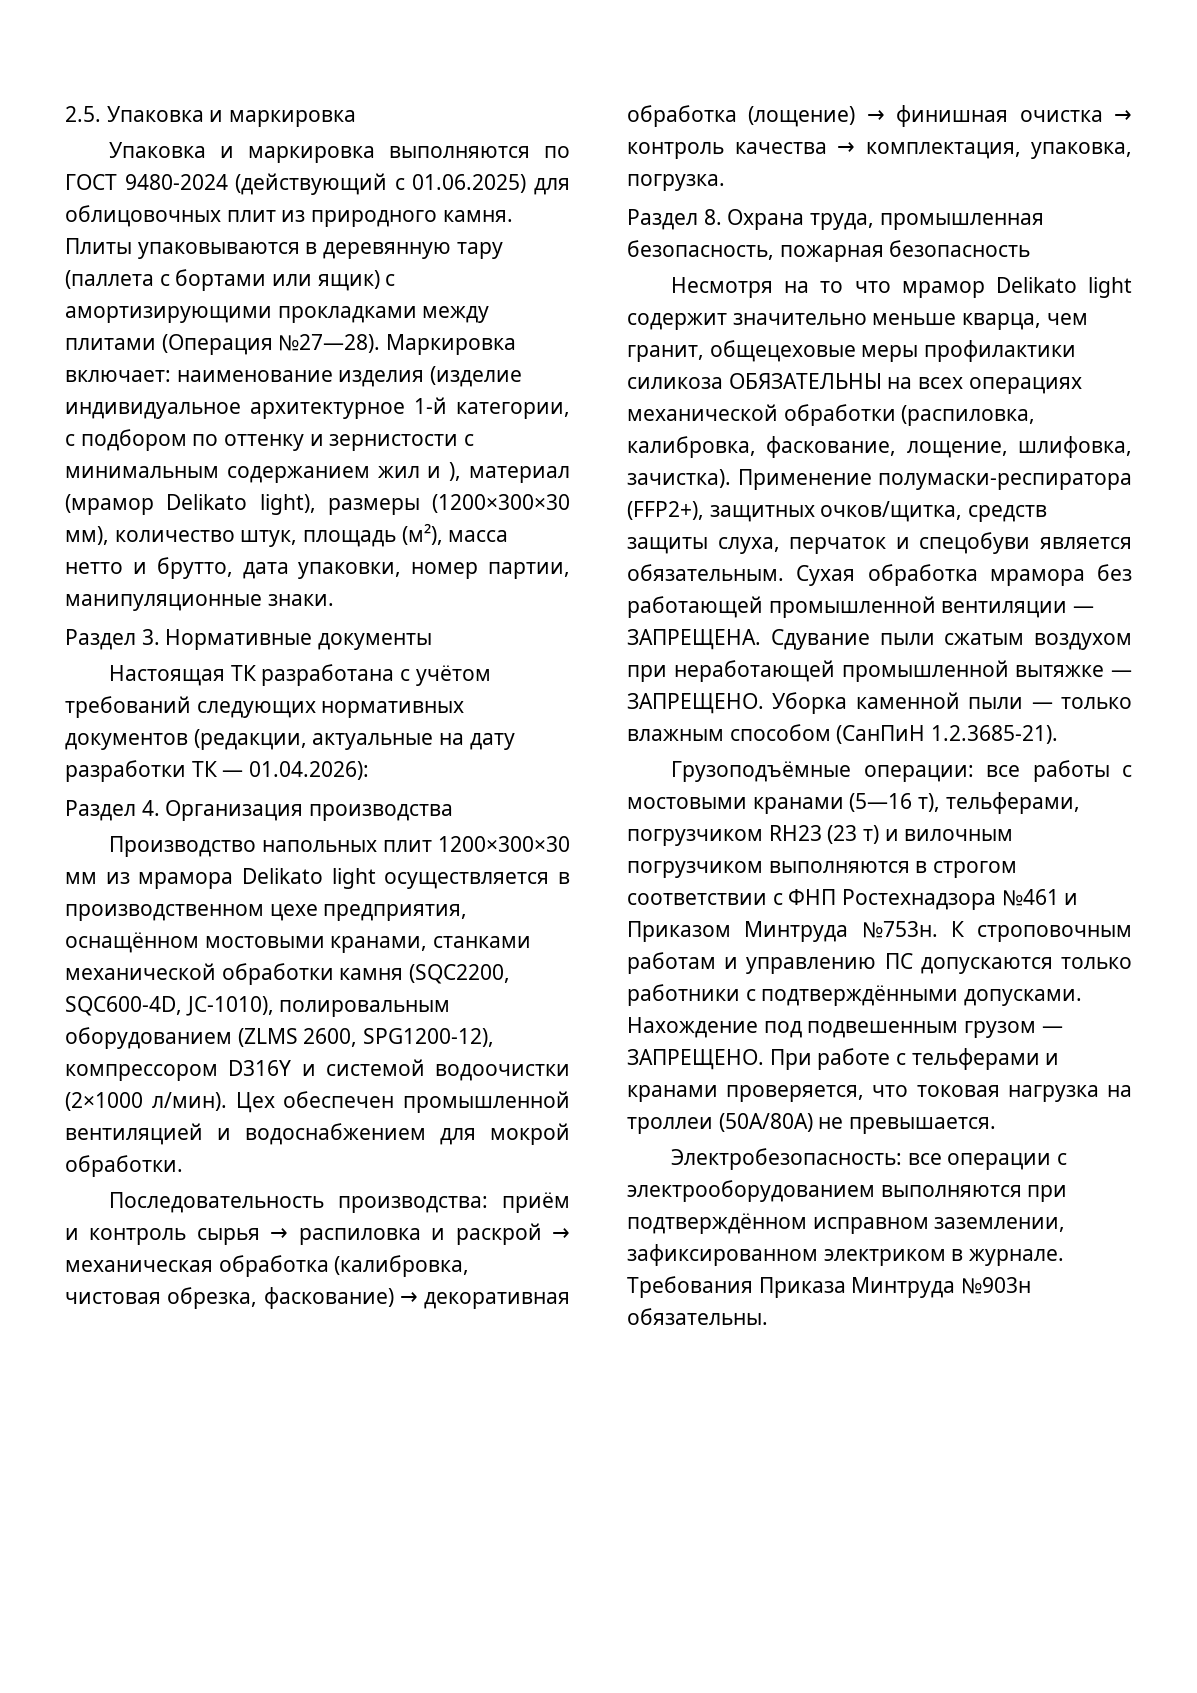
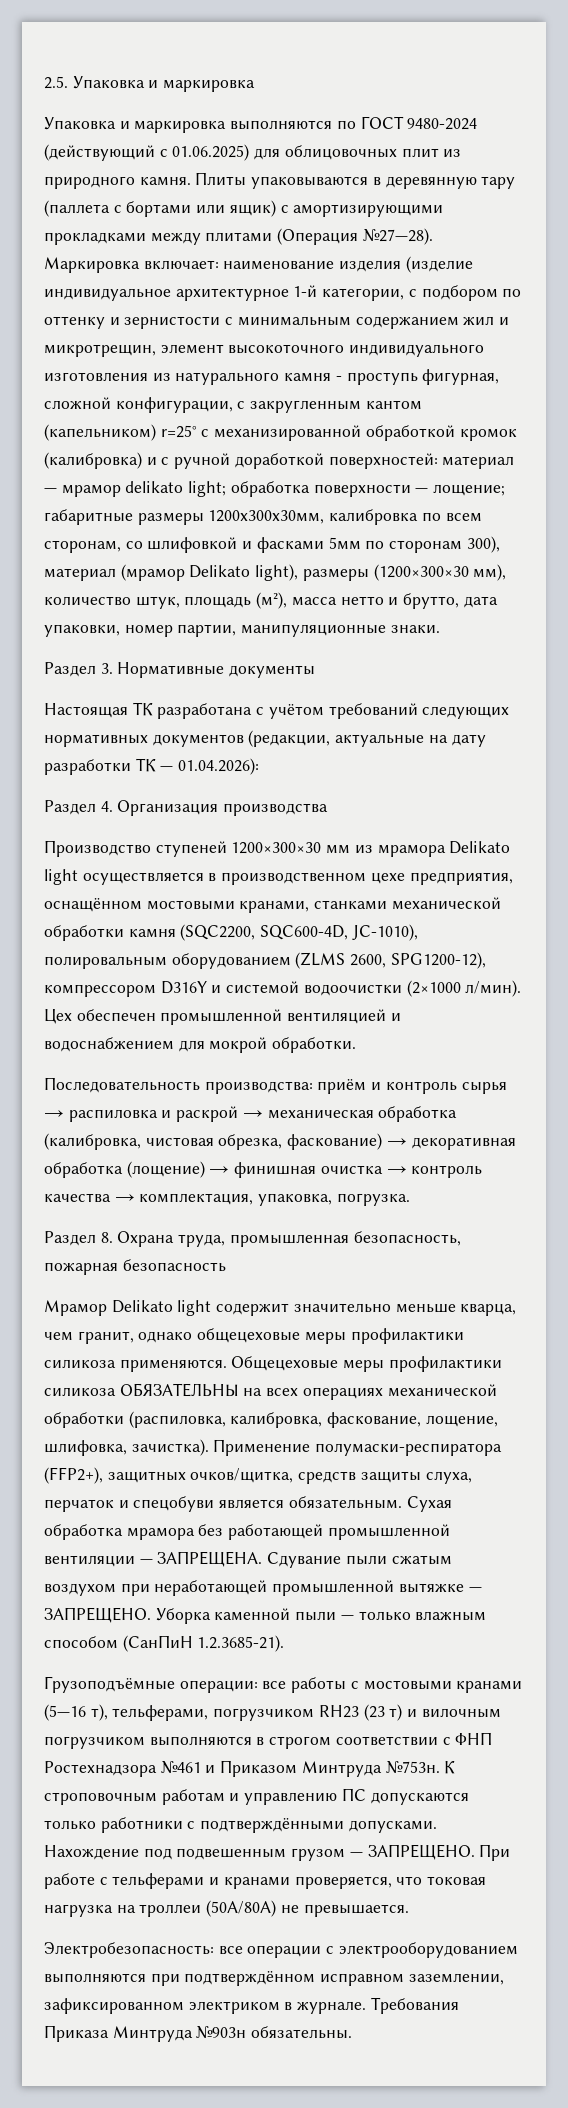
- Маркировка включает: наименование изделия (изделие индивидуальное архитектурное 1-й категории, с подбором по оттенку и зернистости с минимальным содержанием жил и ), материал (мрамор Delikato light), размеры (1200×300×30 мм), количество штук, площадь (м²), масса нетто и брутто, дата упаковки, номер партии, манипуляционные знаки.
+ Маркировка включает: наименование изделия (изделие индивидуальное архитектурное 1-й категории, с подбором по оттенку и зернистости с минимальным содержанием жил и микротрещин, элемент высокоточного индивидуального изготовления из натурального камня - проступь фигурная, сложной конфигурации, с закругленным кантом (капельником) r=25° с механизированной обработкой кромок (калибровка) и с ручной доработкой поверхностей: материал — мрамор delikato light; обработка поверхности — лощение; габаритные размеры 1200х300х30мм, калибровка по всем сторонам, со шлифовкой и фасками 5мм по сторонам 300), материал (мрамор Delikato light), размеры (1200×300×30 мм), количество штук, площадь (м²), масса нетто и брутто, дата упаковки, номер партии, манипуляционные знаки.
- Производство напольных плит 1200×300×30 мм из мрамора Delikato light осуществляется в производственном цехе предприятия, оснащённом мостовыми кранами, станками механической обработки камня (SQC2200, SQC600-4D, JC-1010), полировальным оборудованием (ZLMS 2600, SPG1200-12), компрессором D316Y и системой водоочистки (2×1000 л/мин).
+ Производство ступеней 1200×300×30 мм из мрамора Delikato light осуществляется в производственном цехе предприятия, оснащённом мостовыми кранами, станками механической обработки камня (SQC2200, SQC600-4D, JC-1010), полировальным оборудованием (ZLMS 2600, SPG1200-12), компрессором D316Y и системой водоочистки (2×1000 л/мин).
- Несмотря на то что мрамор Delikato light содержит значительно меньше кварца, чем гранит, общецеховые меры профилактики силикоза ОБЯЗАТЕЛЬНЫ на всех операциях механической обработки (распиловка, калибровка, фаскование, лощение, шлифовка, зачистка).
+ Мрамор Delikato light содержит значительно меньше кварца, чем гранит, однако общецеховые меры профилактики силикоза применяются. Общецеховые меры профилактики силикоза ОБЯЗАТЕЛЬНЫ на всех операциях механической обработки (распиловка, калибровка, фаскование, лощение, шлифовка, зачистка).

